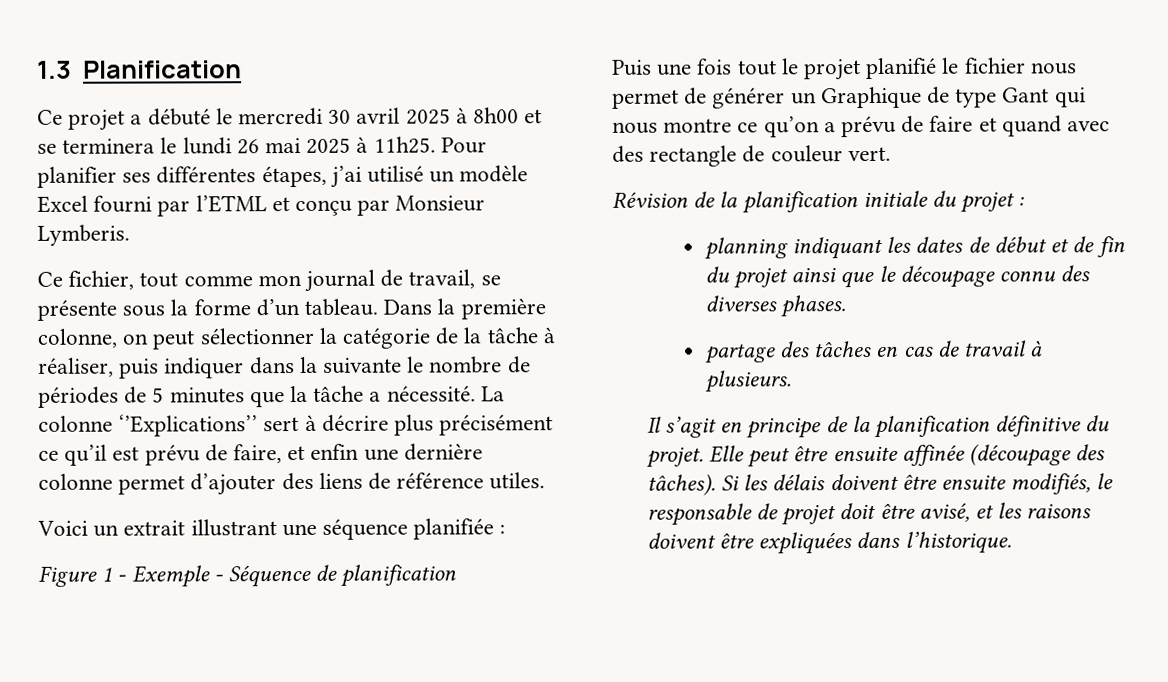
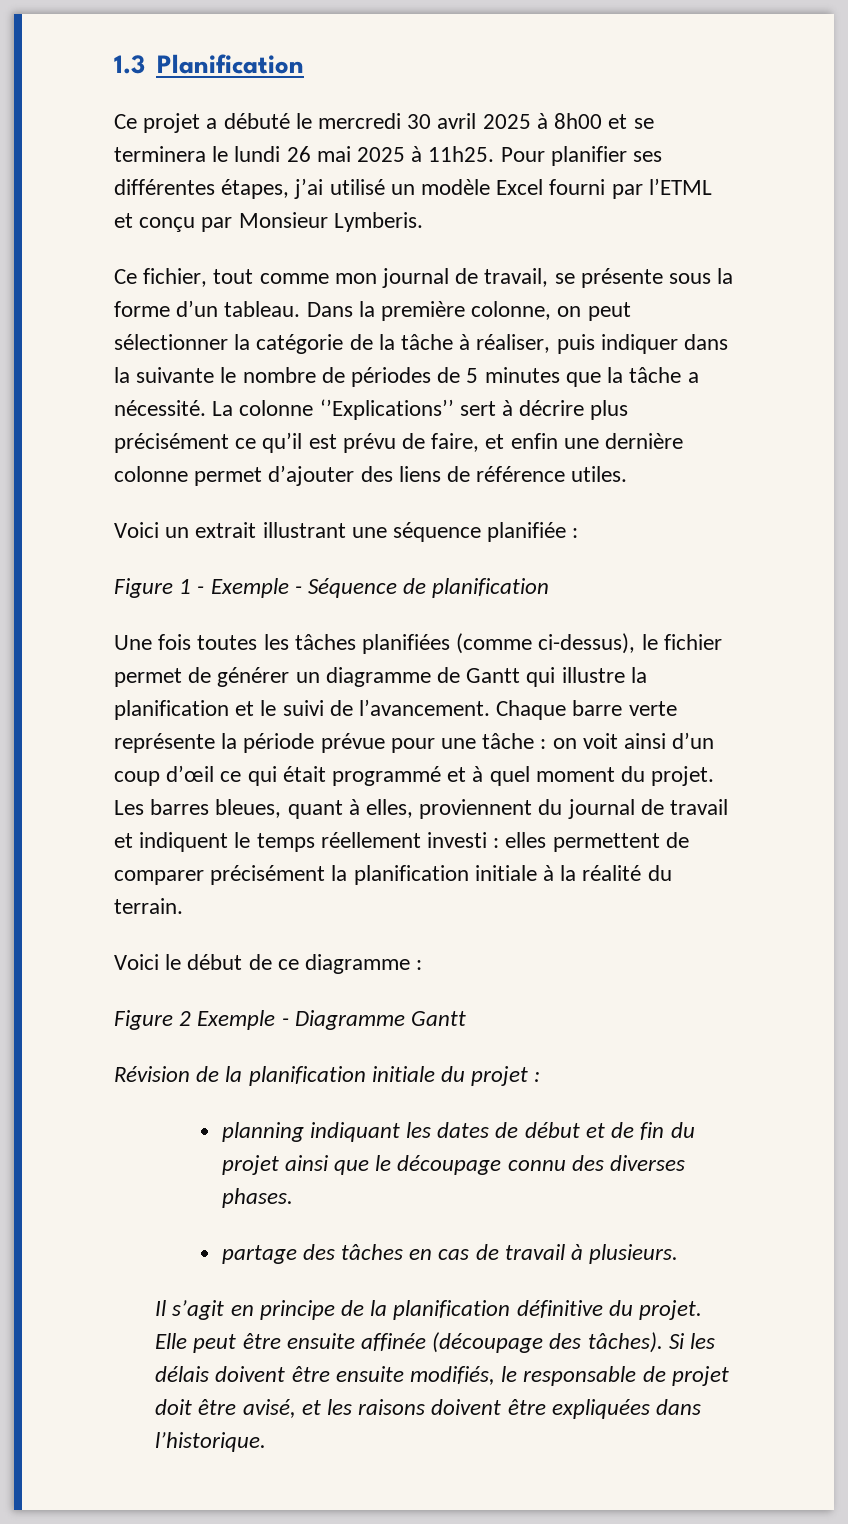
- Puis une fois tout le projet planifié le fichier nous permet de générer un Graphique de type Gant qui nous montre ce qu’on a prévu de faire et quand avec des rectangle de couleur vert.
+ Une fois toutes les tâches planifiées (comme ci-dessus), le fichier permet de générer un diagramme de Gantt qui illustre la planification et le suivi de l’avancement. Chaque barre verte représente la période prévue pour une tâche : on voit ainsi d’un coup d’œil ce qui était programmé et à quel moment du projet. Les barres bleues, quant à elles, proviennent du journal de travail et indiquent le temps réellement investi : elles permettent de comparer précisément la planification initiale à la réalité du terrain.
+ Voici le début de ce diagramme :
+ Figure 2 Exemple - Diagramme Gantt

